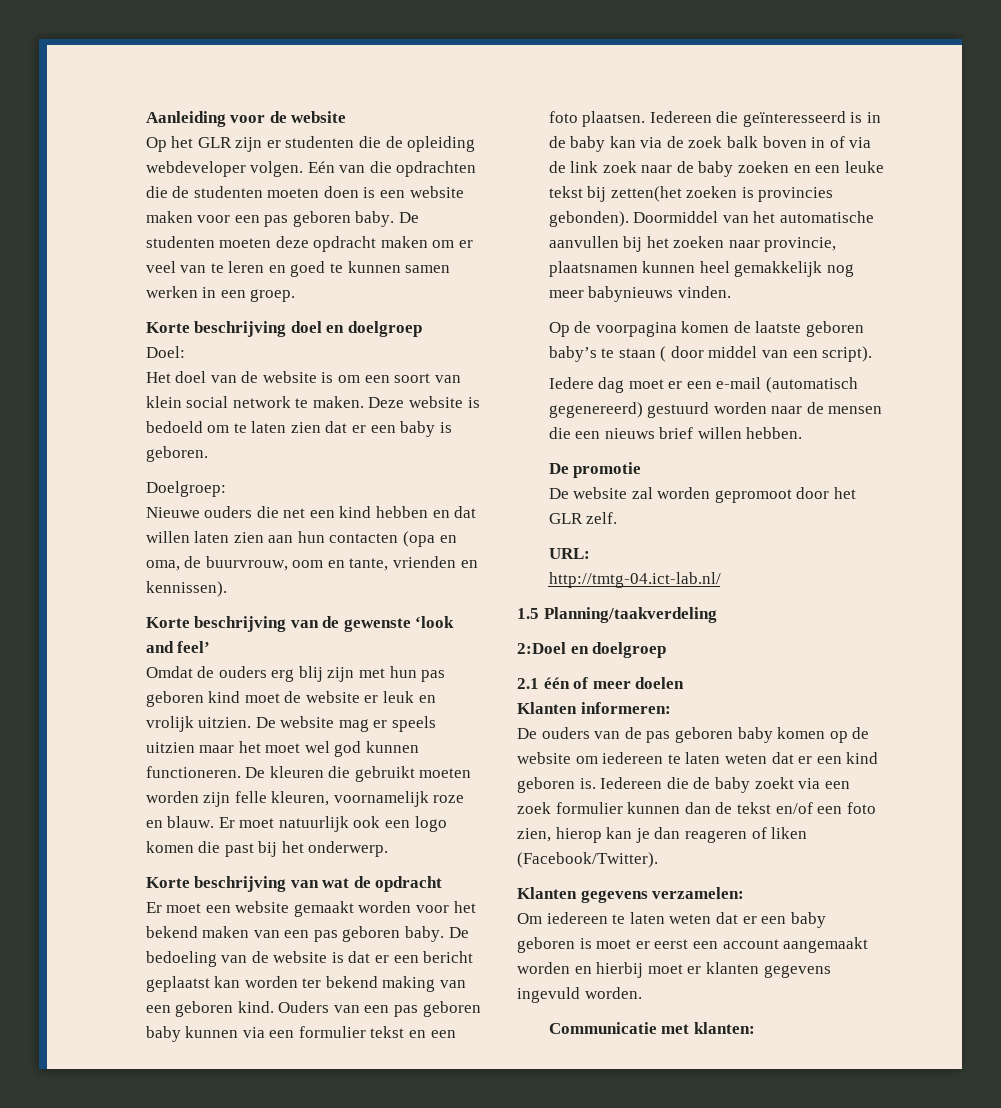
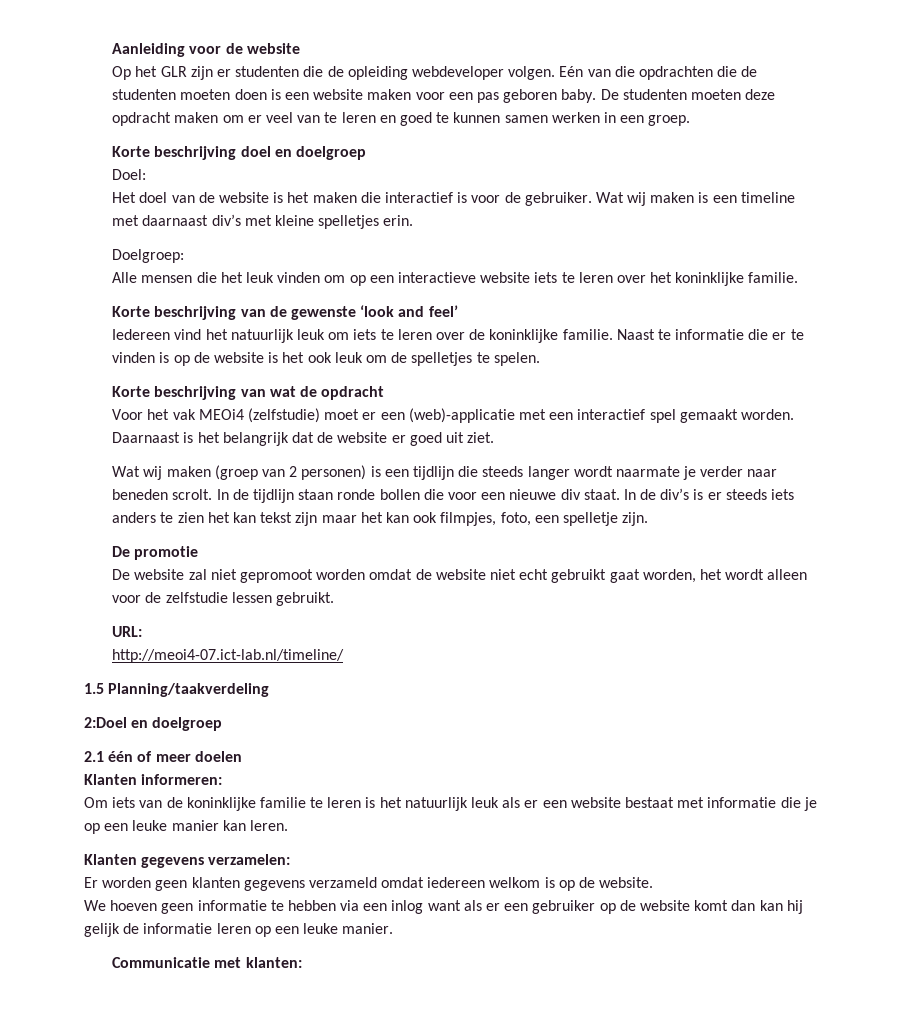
- Het doel van de website is om een soort van klein social network te maken. Deze website is bedoeld om te laten zien dat er een baby is geboren.
+ Het doel van de website is het maken die interactief is voor de gebruiker. Wat wij maken is een timeline met daarnaast div’s met kleine spelletjes erin.
  Doelgroep:
- Nieuwe ouders die net een kind hebben en dat willen laten zien aan hun contacten (opa en oma, de buurvrouw, oom en tante, vrienden en kennissen).
+ Alle mensen die het leuk vinden om op een interactieve website iets te leren over het koninklijke familie.
- Omdat de ouders erg blij zijn met hun pas geboren kind moet de website er leuk en vrolijk uitzien. De website mag er speels uitzien maar het moet wel god kunnen functioneren. De kleuren die gebruikt moeten worden zijn felle kleuren, voornamelijk roze en blauw. Er moet natuurlijk ook een logo komen die past bij het onderwerp.
+ Iedereen vind het natuurlijk leuk om iets te leren over de koninklijke familie. Naast te informatie die er te vinden is op de website is het ook leuk om de spelletjes te spelen.
- Er moet een website gemaakt worden voor het bekend maken van een pas geboren baby. De bedoeling van de website is dat er een bericht geplaatst kan worden ter bekend making van een geboren kind. Ouders van een pas geboren baby kunnen via een formulier tekst en een foto plaatsen. Iedereen die geïnteresseerd is in de baby kan via de zoek balk boven in of via de link zoek naar de baby zoeken en een leuke tekst bij zetten(het zoeken is provincies gebonden). Doormiddel van het automatische aanvullen bij het zoeken naar provincie, plaatsnamen kunnen heel gemakkelijk nog meer babynieuws vinden.
- Op de voorpagina komen de laatste geboren baby’s te staan ( door middel van een script).
- Iedere dag moet er een e-mail (automatisch gegenereerd) gestuurd worden naar de mensen die een nieuws brief willen hebben.
+ Voor het vak MEOi4 (zelfstudie) moet er een (web)-applicatie met een interactief spel gemaakt worden. Daarnaast is het belangrijk dat de website er goed uit ziet.
+ Wat wij maken (groep van 2 personen) is een tijdlijn die steeds langer wordt naarmate je verder naar beneden scrolt. In de tijdlijn staan ronde bollen die voor een nieuwe div staat. In de div’s is er steeds iets anders te zien het kan tekst zijn maar het kan ook filmpjes, foto, een spelletje zijn.
- De website zal worden gepromoot door het GLR zelf.
+ De website zal niet gepromoot worden omdat de website niet echt gebruikt gaat worden, het wordt alleen voor de zelfstudie lessen gebruikt.
- http://tmtg-04.ict-lab.nl/
+ http://meoi4-07.ict-lab.nl/timeline/
- De ouders van de pas geboren baby komen op de website om iedereen te laten weten dat er een kind geboren is. Iedereen die de baby zoekt via een zoek formulier kunnen dan de tekst en/of een foto zien, hierop kan je dan reageren of liken (Facebook/Twitter).
+ Om iets van de koninklijke familie te leren is het natuurlijk leuk als er een website bestaat met informatie die je op een leuke manier kan leren.
  Klanten gegevens verzamelen:
- Om iedereen te laten weten dat er een baby geboren is moet er eerst een account aangemaakt worden en hierbij moet er klanten gegevens ingevuld worden.
+ Er worden geen klanten gegevens verzameld omdat iedereen welkom is op de website.
+ We hoeven geen informatie te hebben via een inlog want als er een gebruiker op de website komt dan kan hij gelijk de informatie leren op een leuke manier.

